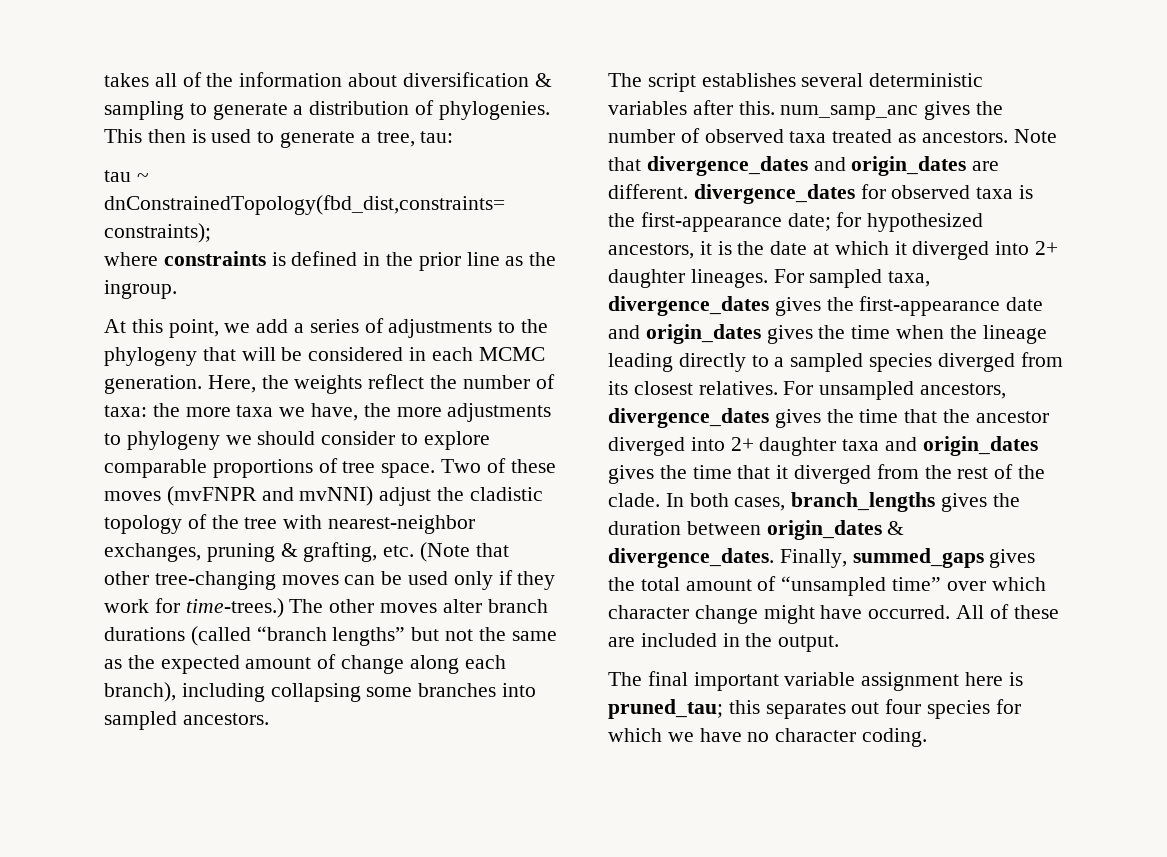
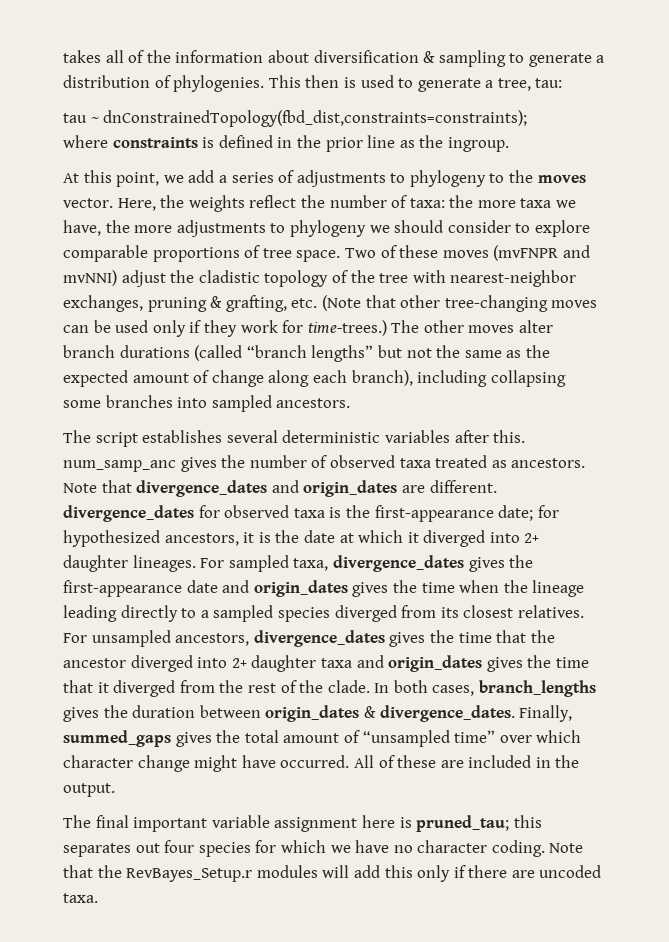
- At this point, we add a series of adjustments to the phylogeny that will be considered in each MCMC generation.
+ At this point, we add a series of adjustments to phylogeny to the moves vector.
+ Note that the RevBayes_Setup.r modules will add this only if there are uncoded taxa.

